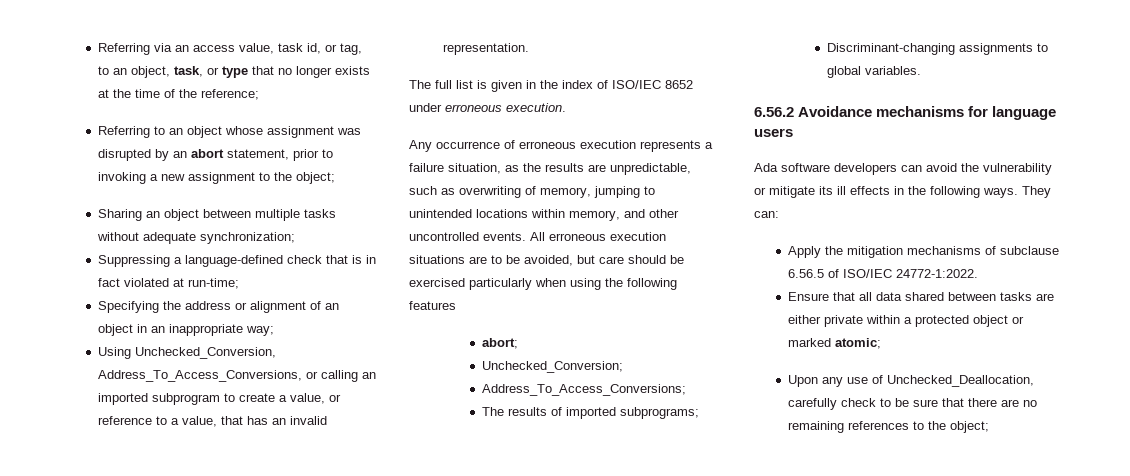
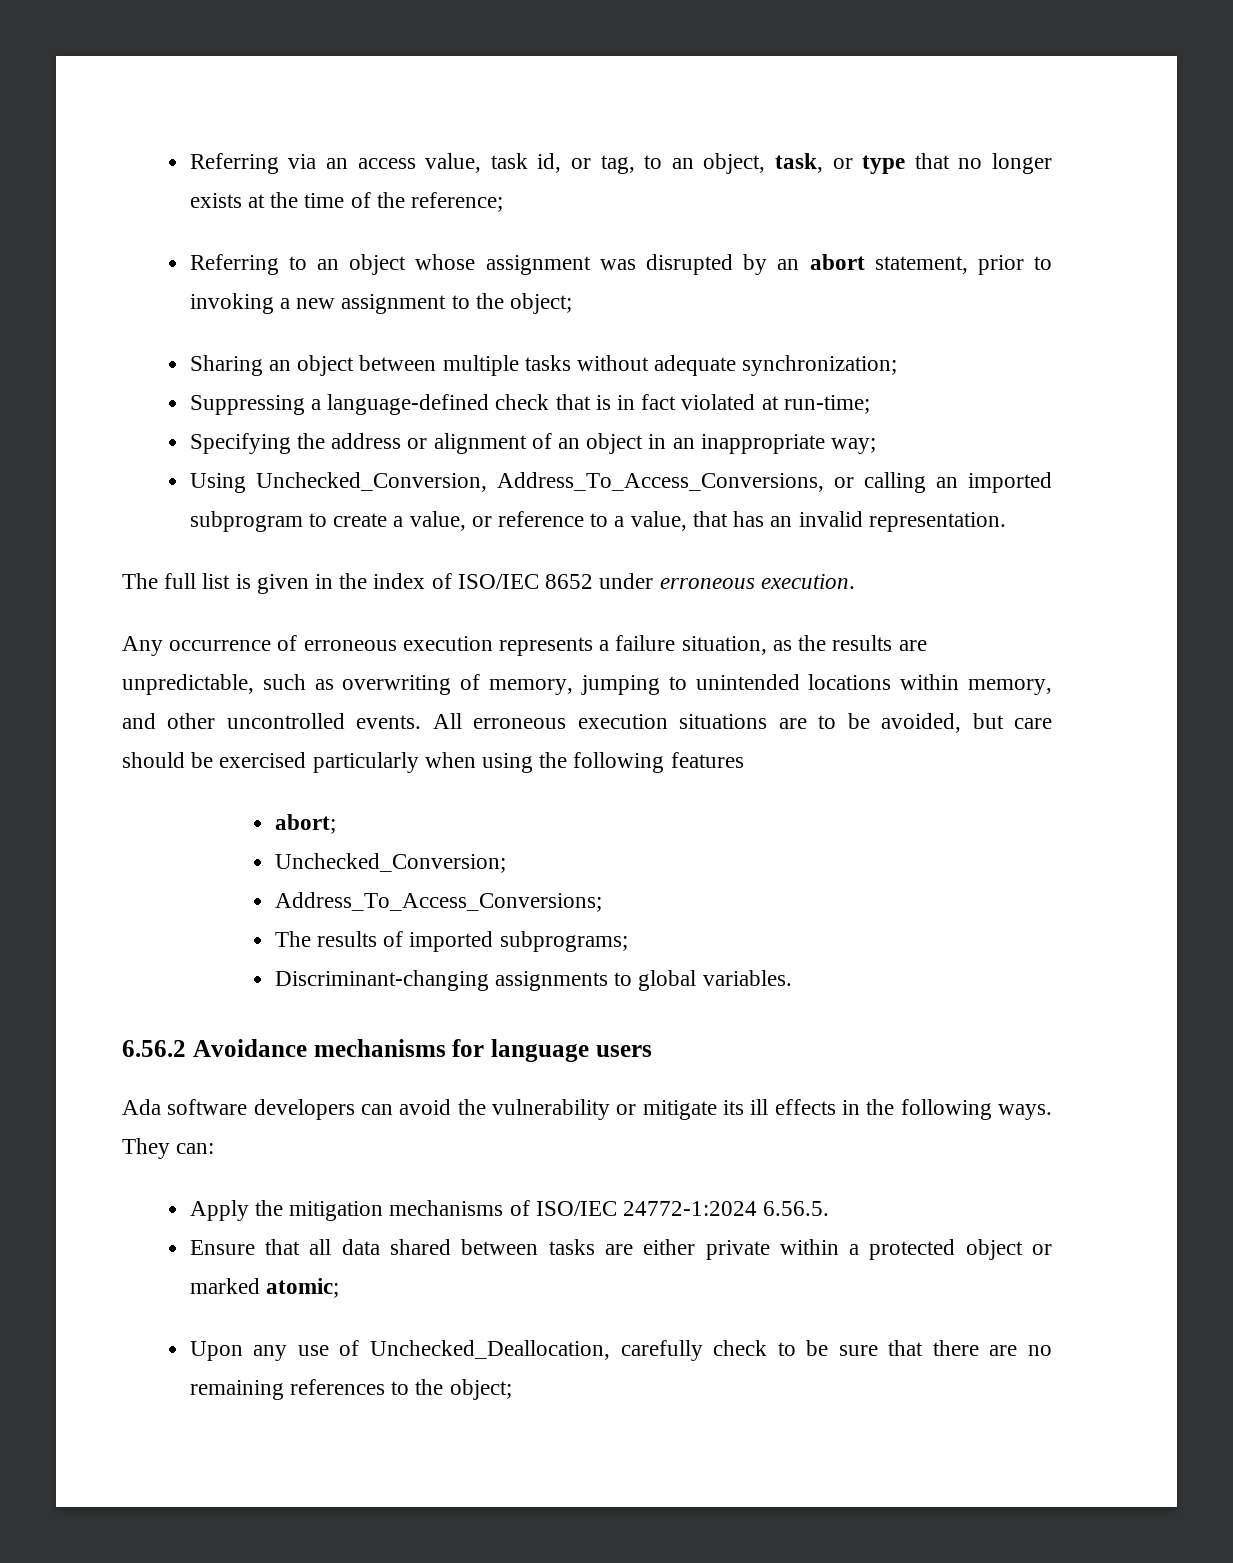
- Apply the mitigation mechanisms of subclause 6.56.5 of ISO/IEC 24772-1:2022.
+ Apply the mitigation mechanisms of ISO/IEC 24772-1:2024 6.56.5.

